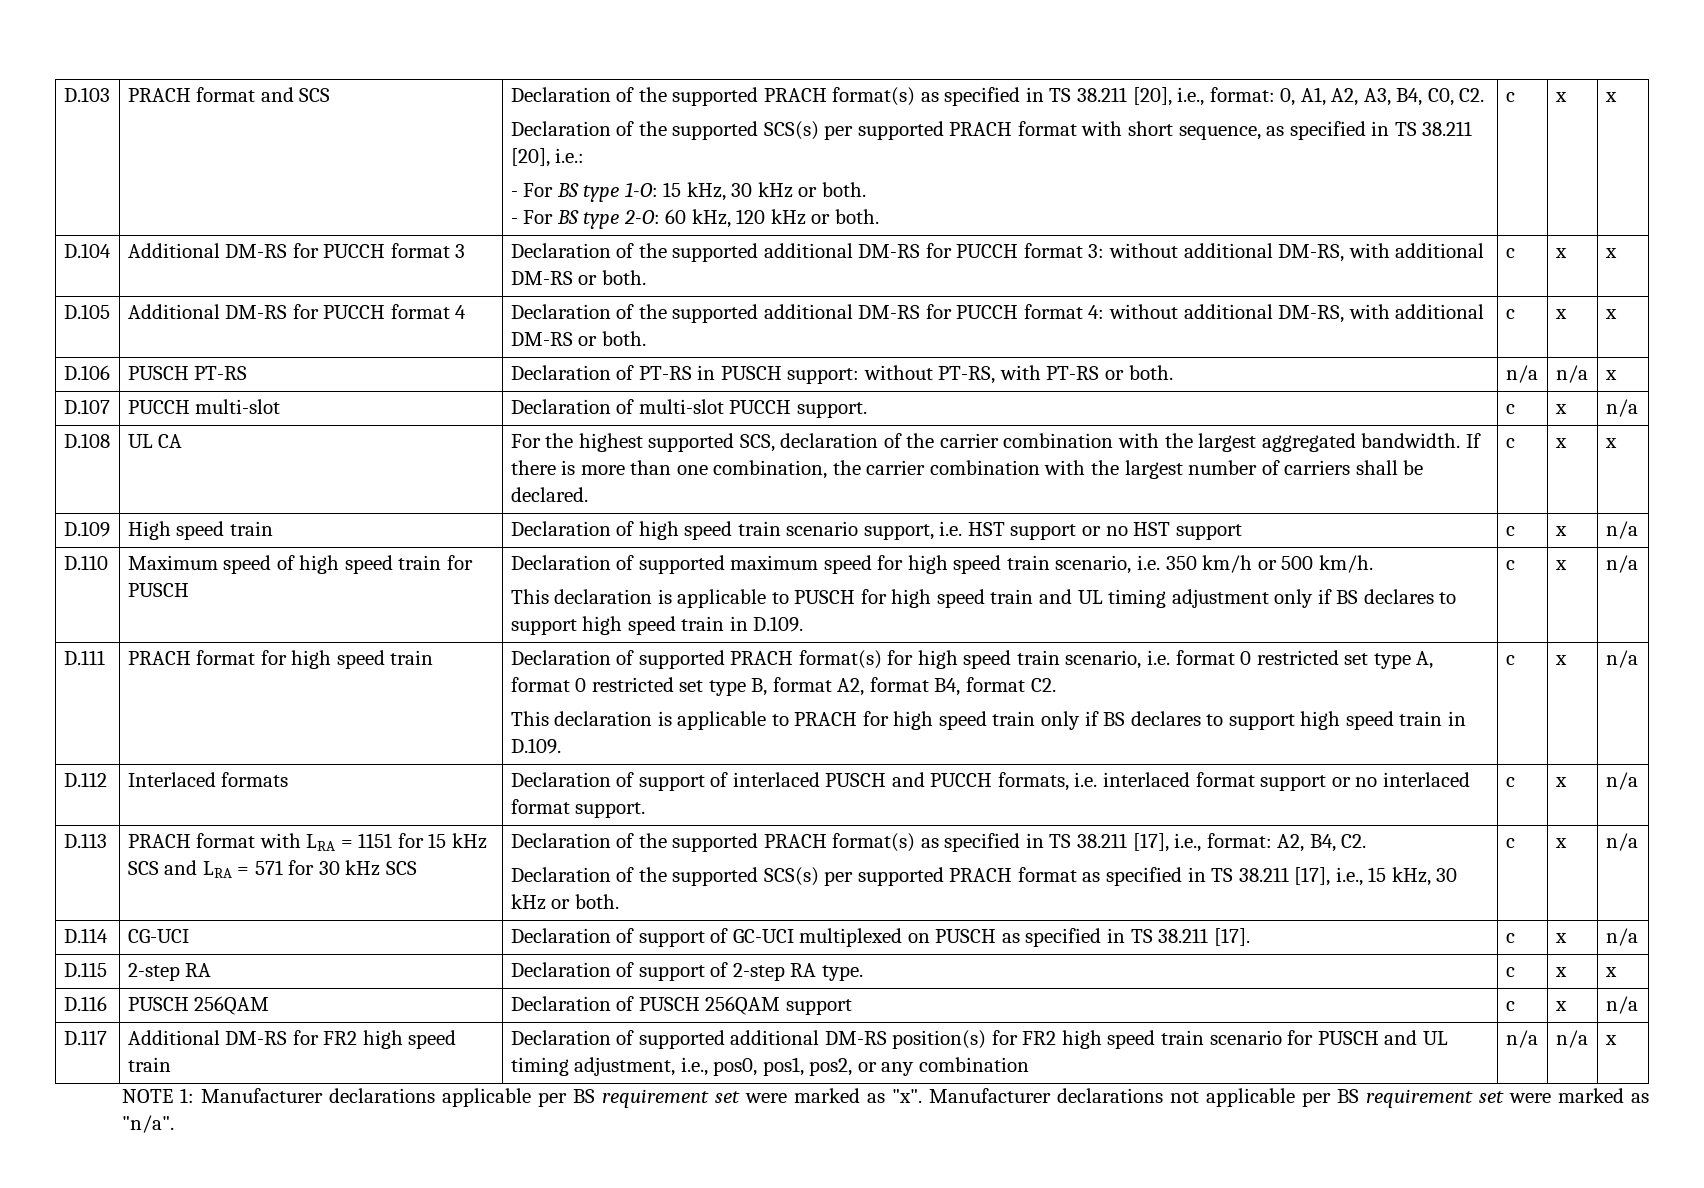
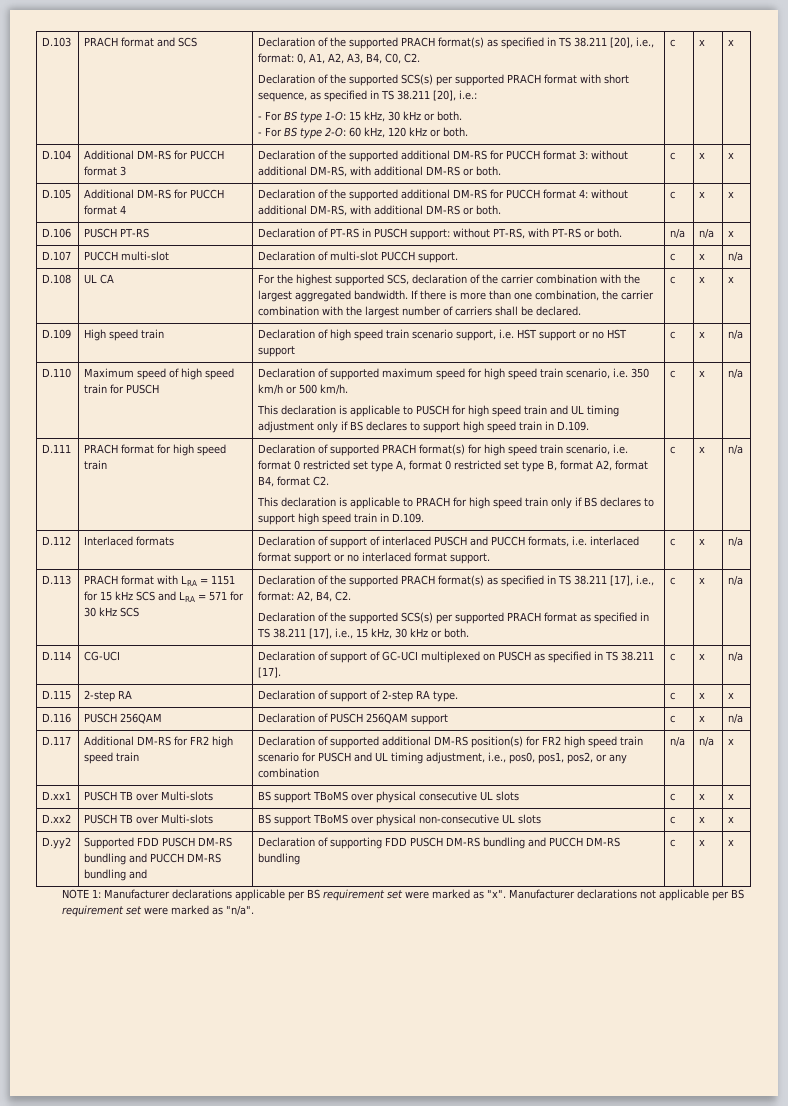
+ D.xx1 | PUSCH TB over Multi-slots | BS support TBoMS over physical consecutive UL slots | c | x | x
+ D.xx2 | PUSCH TB over Multi-slots | BS support TBoMS over physical non-consecutive UL slots | c | x | x
+ D.yy2 | Supported FDD PUSCH DM-RS bundling and PUCCH DM-RS bundling and | Declaration of supporting FDD PUSCH DM-RS bundling and PUCCH DM-RS bundling | c | x | x

